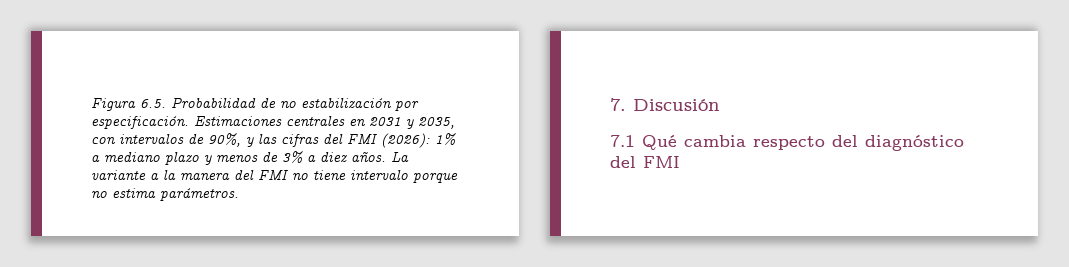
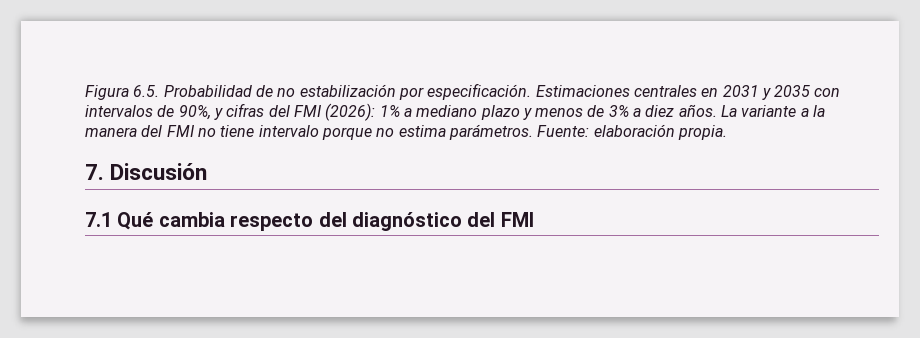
- Estimaciones centrales en 2031 y 2035, con intervalos de 90%, y las cifras del FMI (2026): 1% a mediano plazo y menos de 3% a diez años.
+ Estimaciones centrales en 2031 y 2035 con intervalos de 90%, y cifras del FMI (2026): 1% a mediano plazo y menos de 3% a diez años.
+ Fuente: elaboración propia.

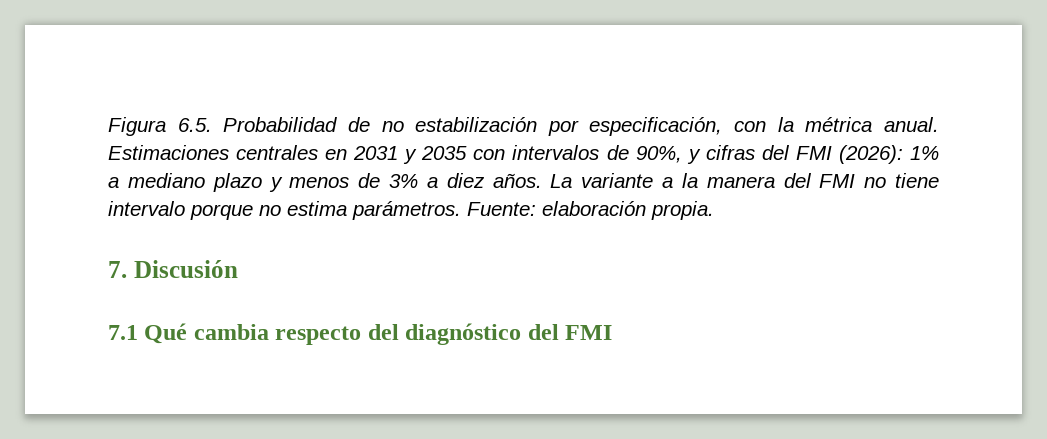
- Figura 6.5. Probabilidad de no estabilización por especificación.
+ Figura 6.5. Probabilidad de no estabilización por especificación, con la métrica anual.

